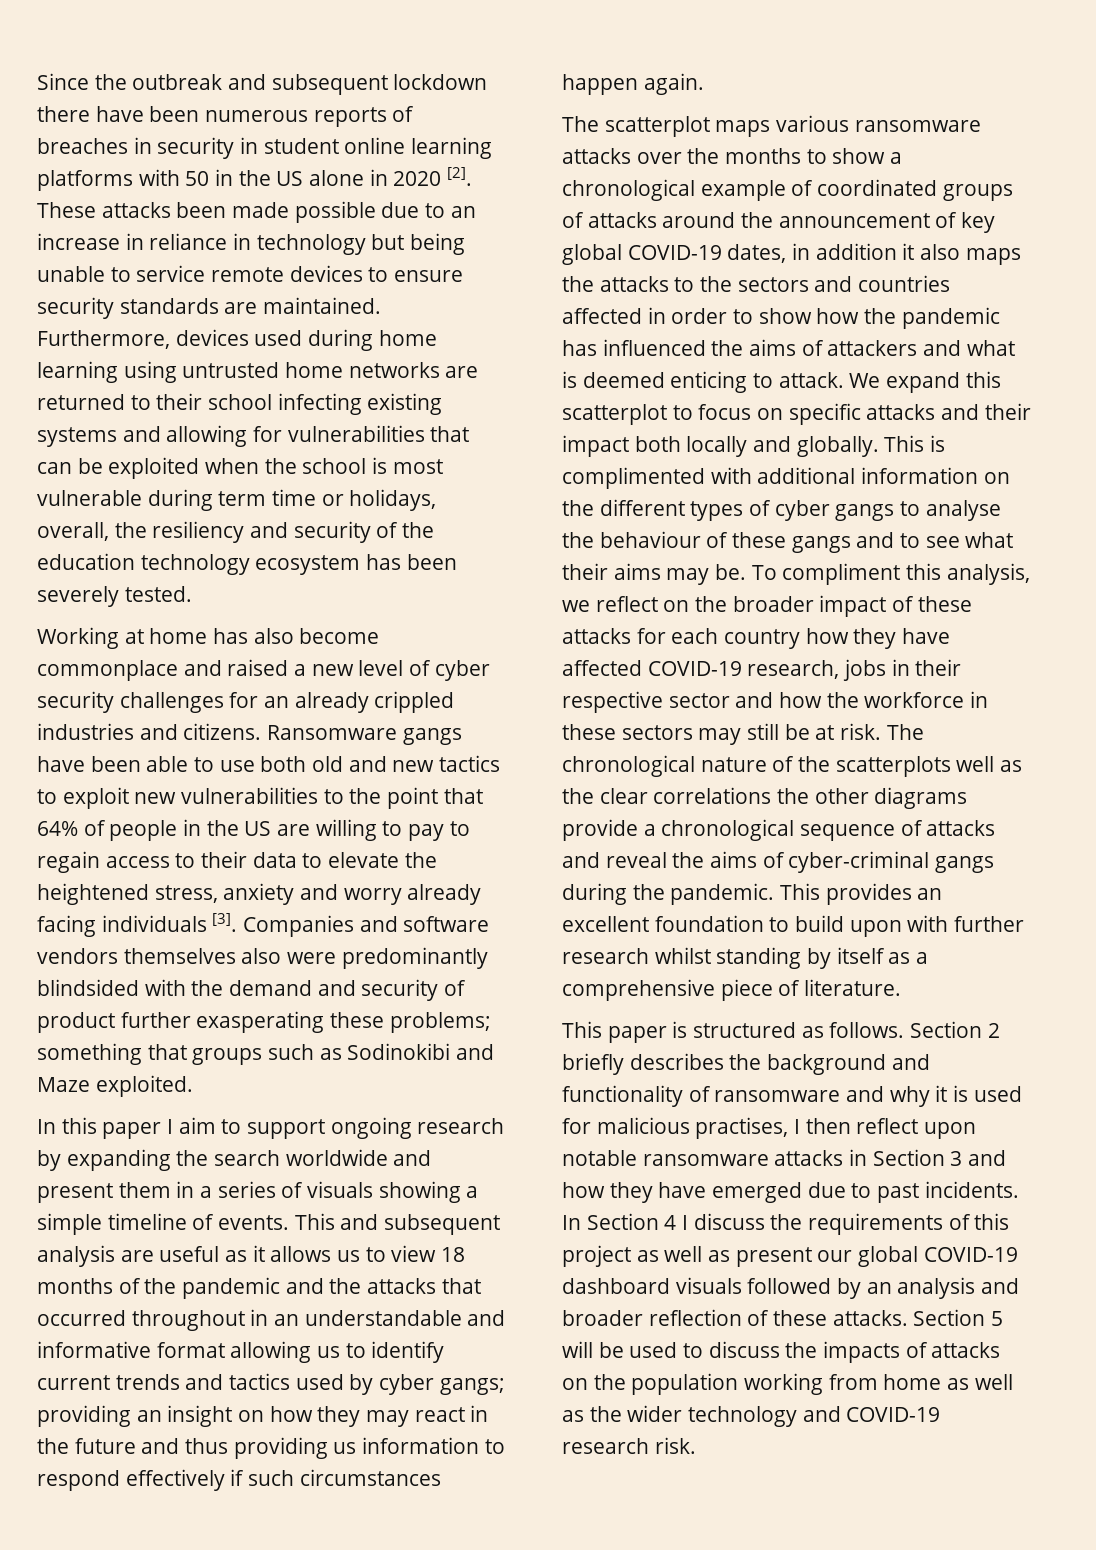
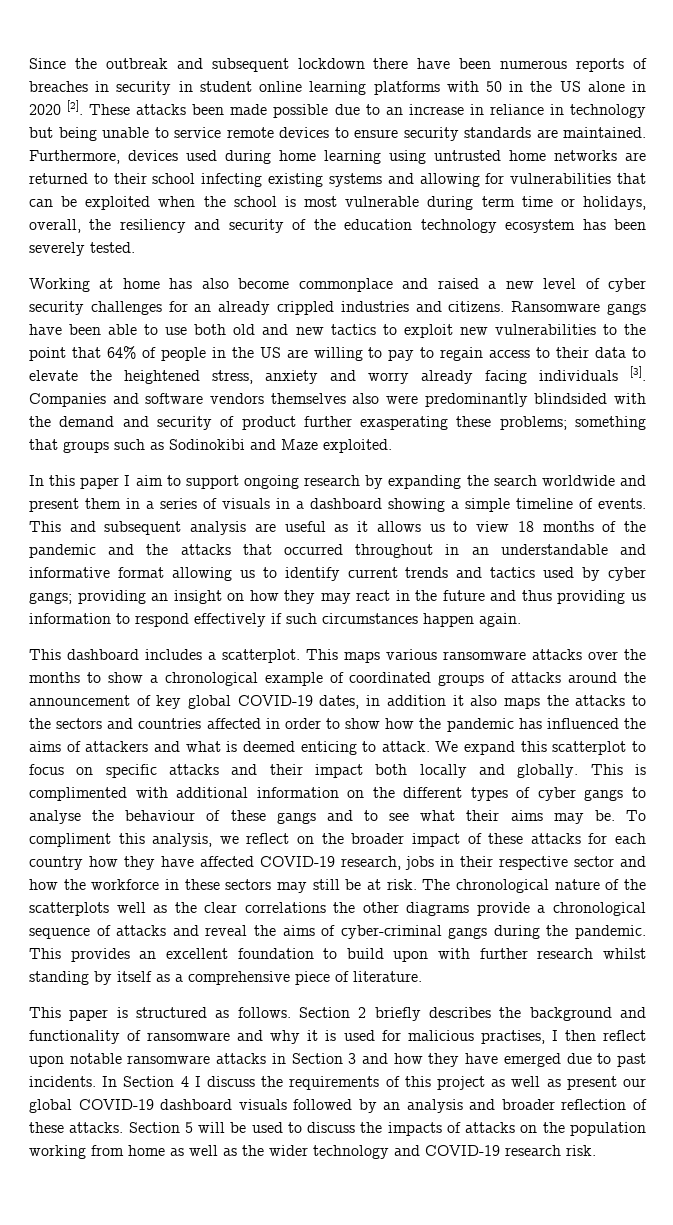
- In this paper I aim to support ongoing research by expanding the search worldwide and present them in a series of visuals showing a simple timeline of events.
+ In this paper I aim to support ongoing research by expanding the search worldwide and present them in a series of visuals in a dashboard showing a simple timeline of events.
- The scatterplot maps various ransomware attacks over the months to show a chronological example of coordinated groups of attacks around the announcement of key global COVID-19 dates, in addition it also maps the attacks to the sectors and countries affected in order to show how the pandemic has influenced the aims of attackers and what is deemed enticing to attack.
+ This dashboard includes a scatterplot. This maps various ransomware attacks over the months to show a chronological example of coordinated groups of attacks around the announcement of key global COVID-19 dates, in addition it also maps the attacks to the sectors and countries affected in order to show how the pandemic has influenced the aims of attackers and what is deemed enticing to attack.

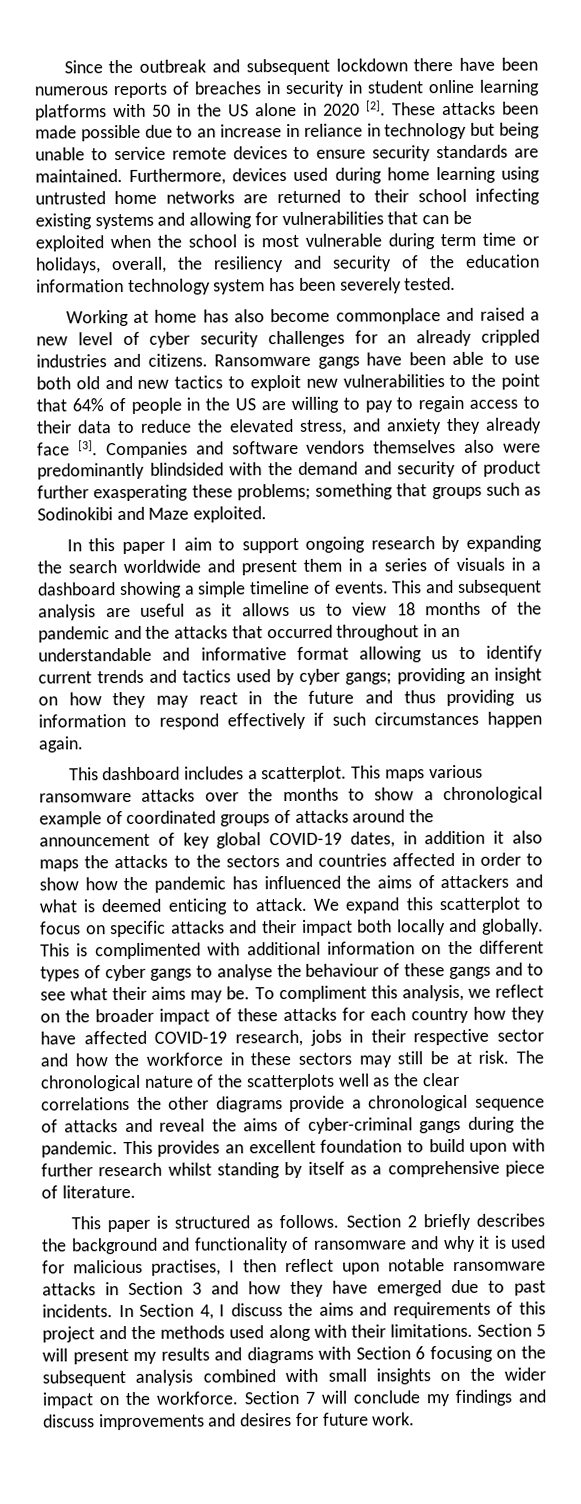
- Furthermore, devices used during home learning using untrusted home networks are returned to their school infecting existing systems and allowing for vulnerabilities that can be exploited when the school is most vulnerable during term time or holidays, overall, the resiliency and security of the education technology ecosystem has been severely tested.
+ Furthermore, devices used during home learning using untrusted home networks are returned to their school infecting existing systems and allowing for vulnerabilities that can be exploited when the school is most vulnerable during term time or holidays, overall, the resiliency and security of the education information technology system has been severely tested.
- Ransomware gangs have been able to use both old and new tactics to exploit new vulnerabilities to the point that 64% of people in the US are willing to pay to regain access to their data to elevate the heightened stress, anxiety and worry already facing individuals [3].
+ Ransomware gangs have been able to use both old and new tactics to exploit new vulnerabilities to the point that 64% of people in the US are willing to pay to regain access to their data to reduce the elevated stress, and anxiety they already face [3].
- In Section 4 I discuss the requirements of this project as well as present our global COVID-19 dashboard visuals followed by an analysis and broader reflection of these attacks. Section 5 will be used to discuss the impacts of attacks on the population working from home as well as the wider technology and COVID-19 research risk.
+ In Section 4, I discuss the aims and requirements of this project and the methods used along with their limitations. Section 5 will present my results and diagrams with Section 6 focusing on the subsequent analysis combined with small insights on the wider impact on the workforce. Section 7 will conclude my findings and discuss improvements and desires for future work.

